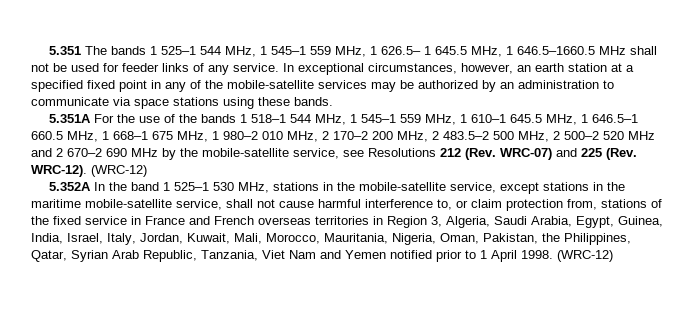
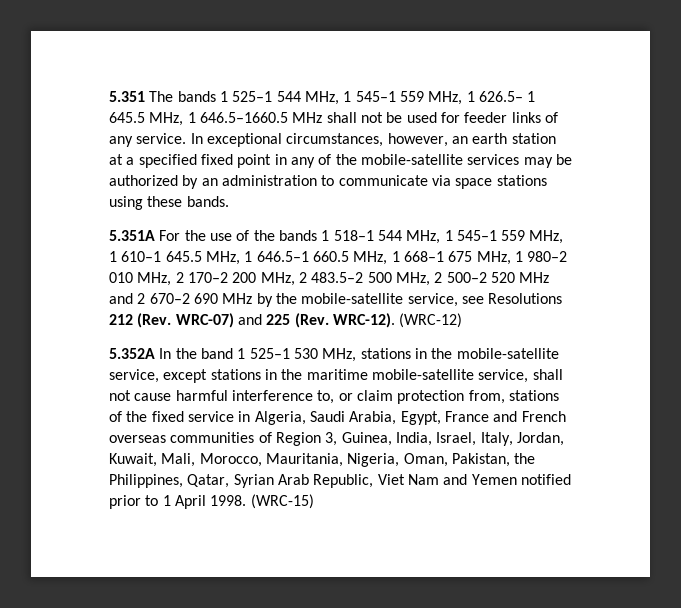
- 5.352A In the band 1 525–1 530 MHz, stations in the mobile-satellite service, except stations in the maritime mobile-satellite service, shall not cause harmful interference to, or claim protection from, stations of the fixed service in France and French overseas territories in Region 3, Algeria, Saudi Arabia, Egypt, Guinea, India, Israel, Italy, Jordan, Kuwait, Mali, Morocco, Mauritania, Nigeria, Oman, Pakistan, the Philippines, Qatar, Syrian Arab Republic, Tanzania, Viet Nam and Yemen notified prior to 1 April 1998. (WRC-12)
+ 5.352A In the band 1 525–1 530 MHz, stations in the mobile-satellite service, except stations in the maritime mobile-satellite service, shall not cause harmful interference to, or claim protection from, stations of the fixed service in Algeria, Saudi Arabia, Egypt, France and French overseas communities of Region 3, Guinea, India, Israel, Italy, Jordan, Kuwait, Mali, Morocco, Mauritania, Nigeria, Oman, Pakistan, the Philippines, Qatar, Syrian Arab Republic, Viet Nam and Yemen notified prior to 1 April 1998. (WRC-15)

